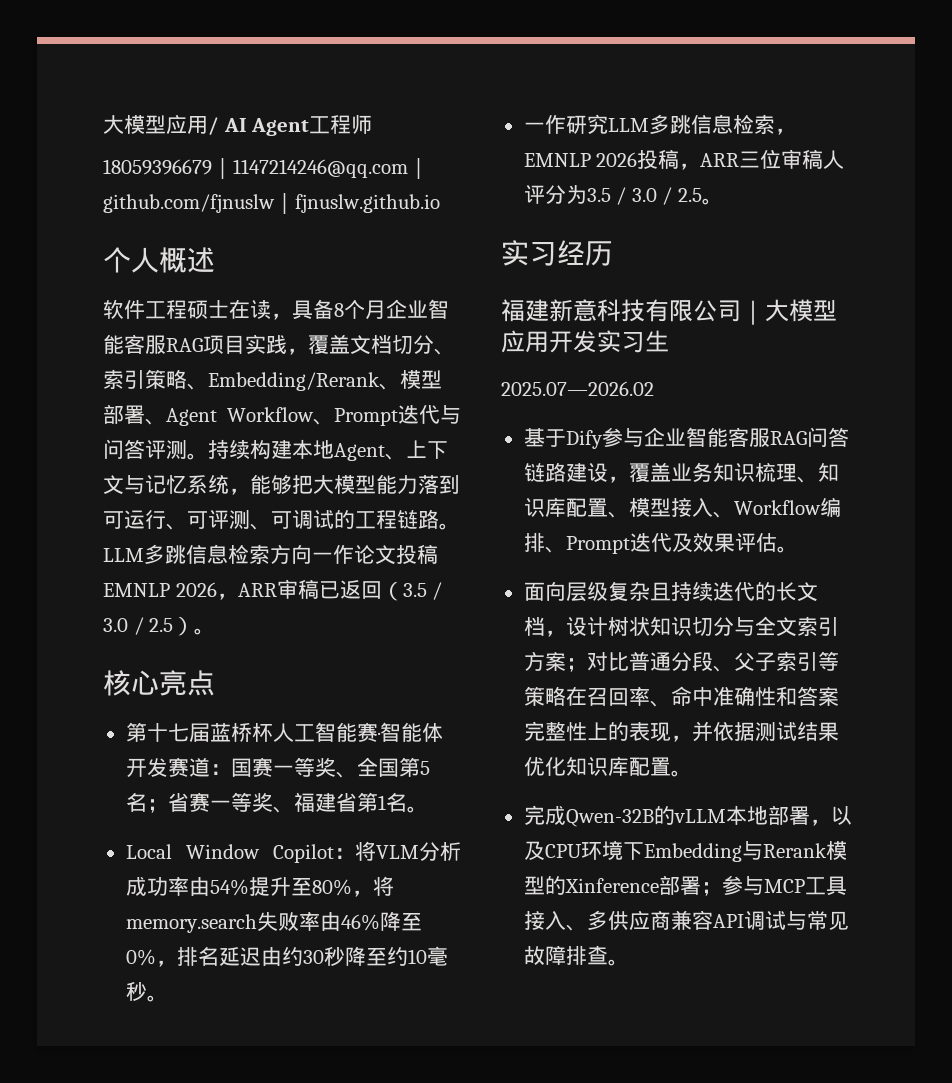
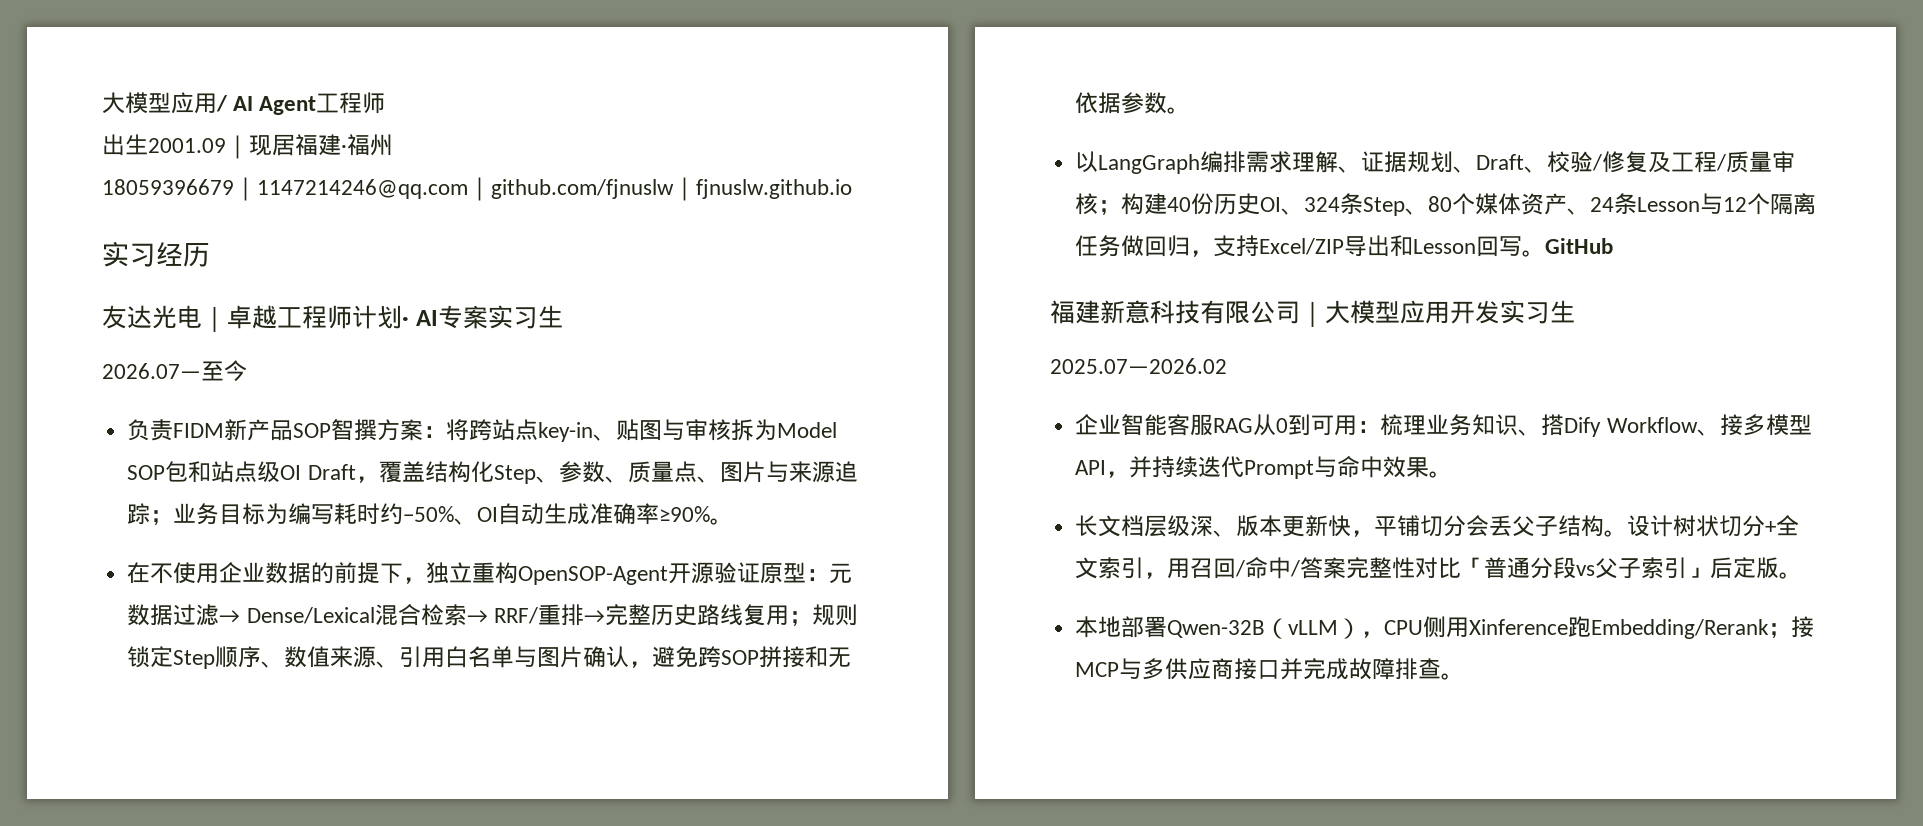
+ 出生2001.09｜现居福建·福州
- 个人概述
- 软件工程硕士在读，具备8个月企业智能客服RAG项目实践，覆盖文档切分、索引策略、Embedding/Rerank、模型部署、Agent Workflow、Prompt迭代与问答评测。持续构建本地Agent、上下文与记忆系统，能够把大模型能力落到可运行、可评测、可调试的工程链路。LLM多跳信息检索方向一作论文投稿EMNLP 2026，ARR审稿已返回（3.5 / 3.0 / 2.5）。
- 核心亮点
- 第十七届蓝桥杯人工智能赛·智能体开发赛道：国赛一等奖、全国第5名；省赛一等奖、福建省第1名。
- Local Window Copilot：将VLM分析成功率由54%提升至80%，将memory.search失败率由46%降至0%，排名延迟由约30秒降至约10毫秒。
- 一作研究LLM多跳信息检索，EMNLP 2026投稿，ARR三位审稿人评分为3.5 / 3.0 / 2.5。
  实习经历
+ 友达光电｜卓越工程师计划· AI专案实习生
+ 2026.07—至今
+ 负责FIDM新产品SOP智撰方案：将跨站点key-in、贴图与审核拆为Model SOP包和站点级OI Draft，覆盖结构化Step、参数、质量点、图片与来源追踪；业务目标为编写耗时约−50%、OI自动生成准确率≥90%。
+ 在不使用企业数据的前提下，独立重构OpenSOP-Agent开源验证原型：元数据过滤→ Dense/Lexical混合检索→ RRF/重排→完整历史路线复用；规则锁定Step顺序、数值来源、引用白名单与图片确认，避免跨SOP拼接和无依据参数。
+ 以LangGraph编排需求理解、证据规划、Draft、校验/修复及工程/质量审核；构建40份历史OI、324条Step、80个媒体资产、24条Lesson与12个隔离任务做回归，支持Excel/ZIP导出和Lesson回写。GitHub
- 基于Dify参与企业智能客服RAG问答链路建设，覆盖业务知识梳理、知识库配置、模型接入、Workflow编排、Prompt迭代及效果评估。
- 面向层级复杂且持续迭代的长文档，设计树状知识切分与全文索引方案；对比普通分段、父子索引等策略在召回率、命中准确性和答案完整性上的表现，并依据测试结果优化知识库配置。
- 完成Qwen-32B的vLLM本地部署，以及CPU环境下Embedding与Rerank模型的Xinference部署；参与MCP工具接入、多供应商兼容API调试与常见故障排查。
+ 企业智能客服RAG从0到可用：梳理业务知识、搭Dify Workflow、接多模型API，并持续迭代Prompt与命中效果。
+ 长文档层级深、版本更新快，平铺切分会丢父子结构。设计树状切分+全文索引，用召回/命中/答案完整性对比「普通分段vs父子索引」后定版。
+ 本地部署Qwen-32B（vLLM），CPU侧用Xinference跑Embedding/Rerank；接MCP与多供应商接口并完成故障排查。

